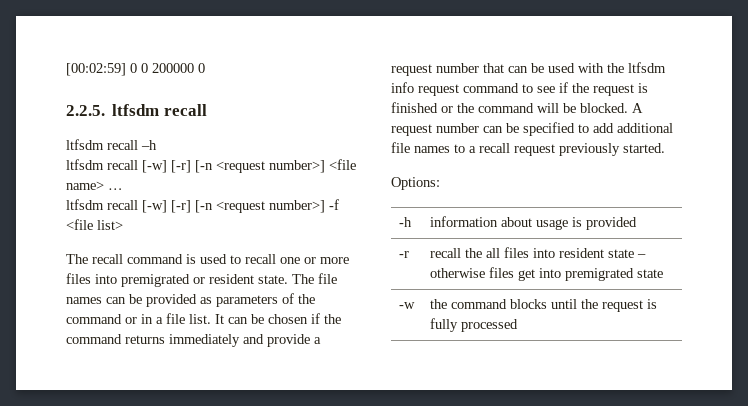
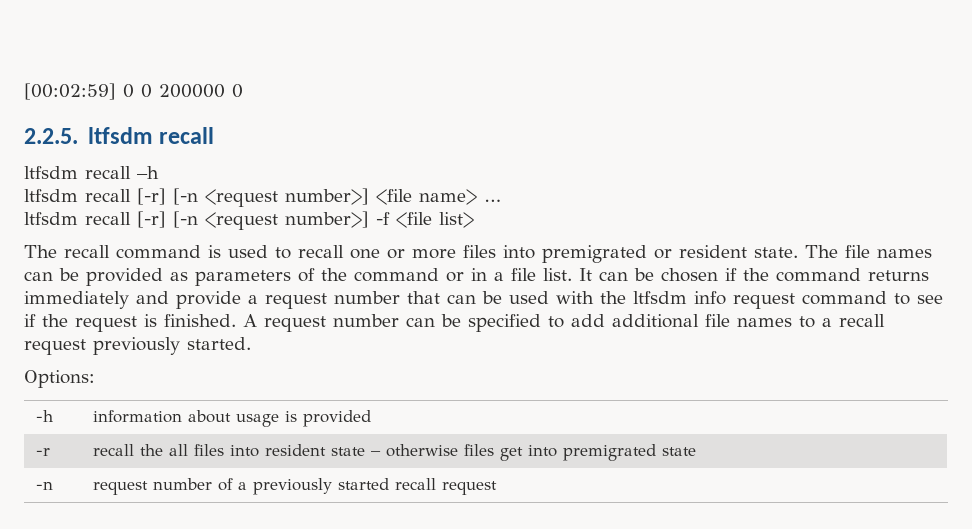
- ltfsdm recall [-w] [-r] [-n <request number>] <file name> …
+ ltfsdm recall [-r] [-n <request number>] <file name> …
- ltfsdm recall [-w] [-r] [-n <request number>] -f <file list>
+ ltfsdm recall [-r] [-n <request number>] -f <file list>
- It can be chosen if the command returns immediately and provide a request number that can be used with the ltfsdm info request command to see if the request is finished or the command will be blocked.
+ It can be chosen if the command returns immediately and provide a request number that can be used with the ltfsdm info request command to see if the request is finished.
- -w | the command blocks until the request is fully processed
+ -n | request number of a previously started recall request

